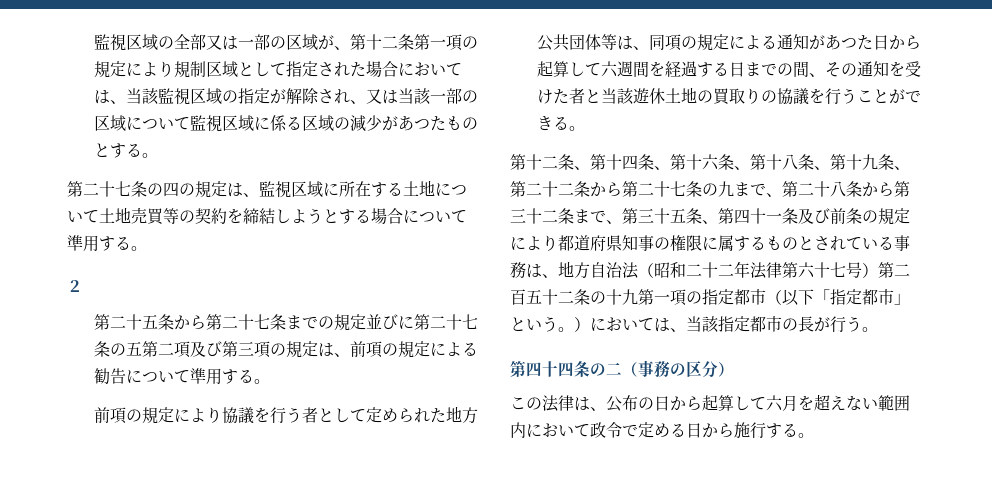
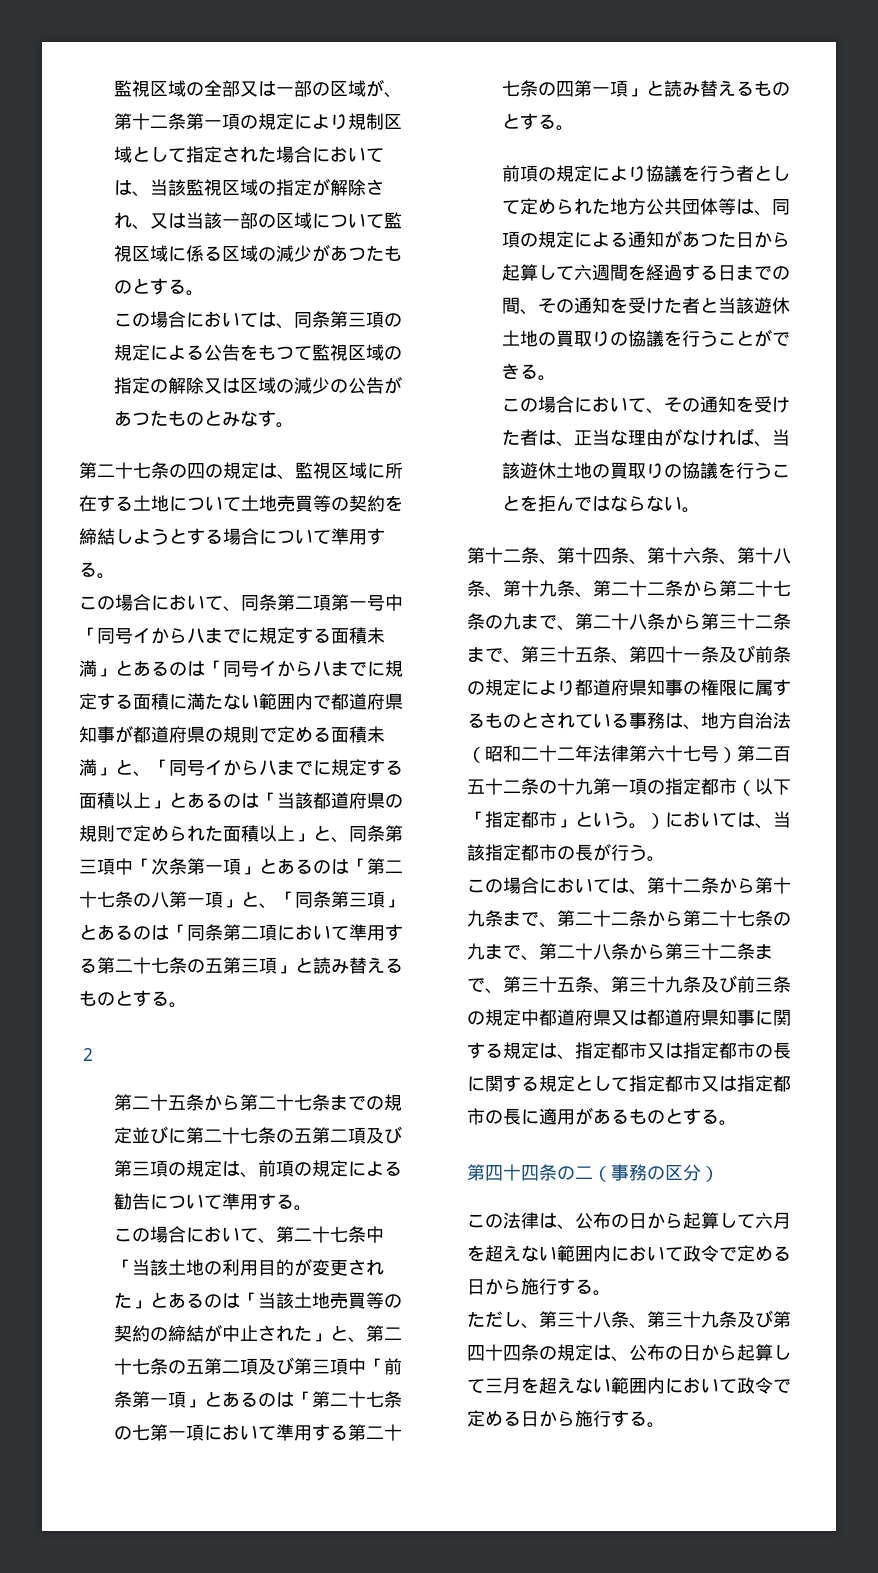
+ この場合においては、同条第三項の規定による公告をもつて監視区域の指定の解除又は区域の減少の公告があつたものとみなす。
+ この場合において、同条第二項第一号中「同号イからハまでに規定する面積未満」とあるのは「同号イからハまでに規定する面積に満たない範囲内で都道府県知事が都道府県の規則で定める面積未満」と、「同号イからハまでに規定する面積以上」とあるのは「当該都道府県の規則で定められた面積以上」と、同条第三項中「次条第一項」とあるのは「第二十七条の八第一項」と、「同条第三項」とあるのは「同条第二項において準用する第二十七条の五第三項」と読み替えるものとする。
+ この場合において、第二十七条中「当該土地の利用目的が変更された」とあるのは「当該土地売買等の契約の締結が中止された」と、第二十七条の五第二項及び第三項中「前条第一項」とあるのは「第二十七条の七第一項において準用する第二十七条の四第一項」と読み替えるものとする。
+ この場合において、その通知を受けた者は、正当な理由がなければ、当該遊休土地の買取りの協議を行うことを拒んではならない。
+ この場合においては、第十二条から第十九条まで、第二十二条から第二十七条の九まで、第二十八条から第三十二条まで、第三十五条、第三十九条及び前三条の規定中都道府県又は都道府県知事に関する規定は、指定都市又は指定都市の長に関する規定として指定都市又は指定都市の長に適用があるものとする。
+ ただし、第三十八条、第三十九条及び第四十四条の規定は、公布の日から起算して三月を超えない範囲内において政令で定める日から施行する。

